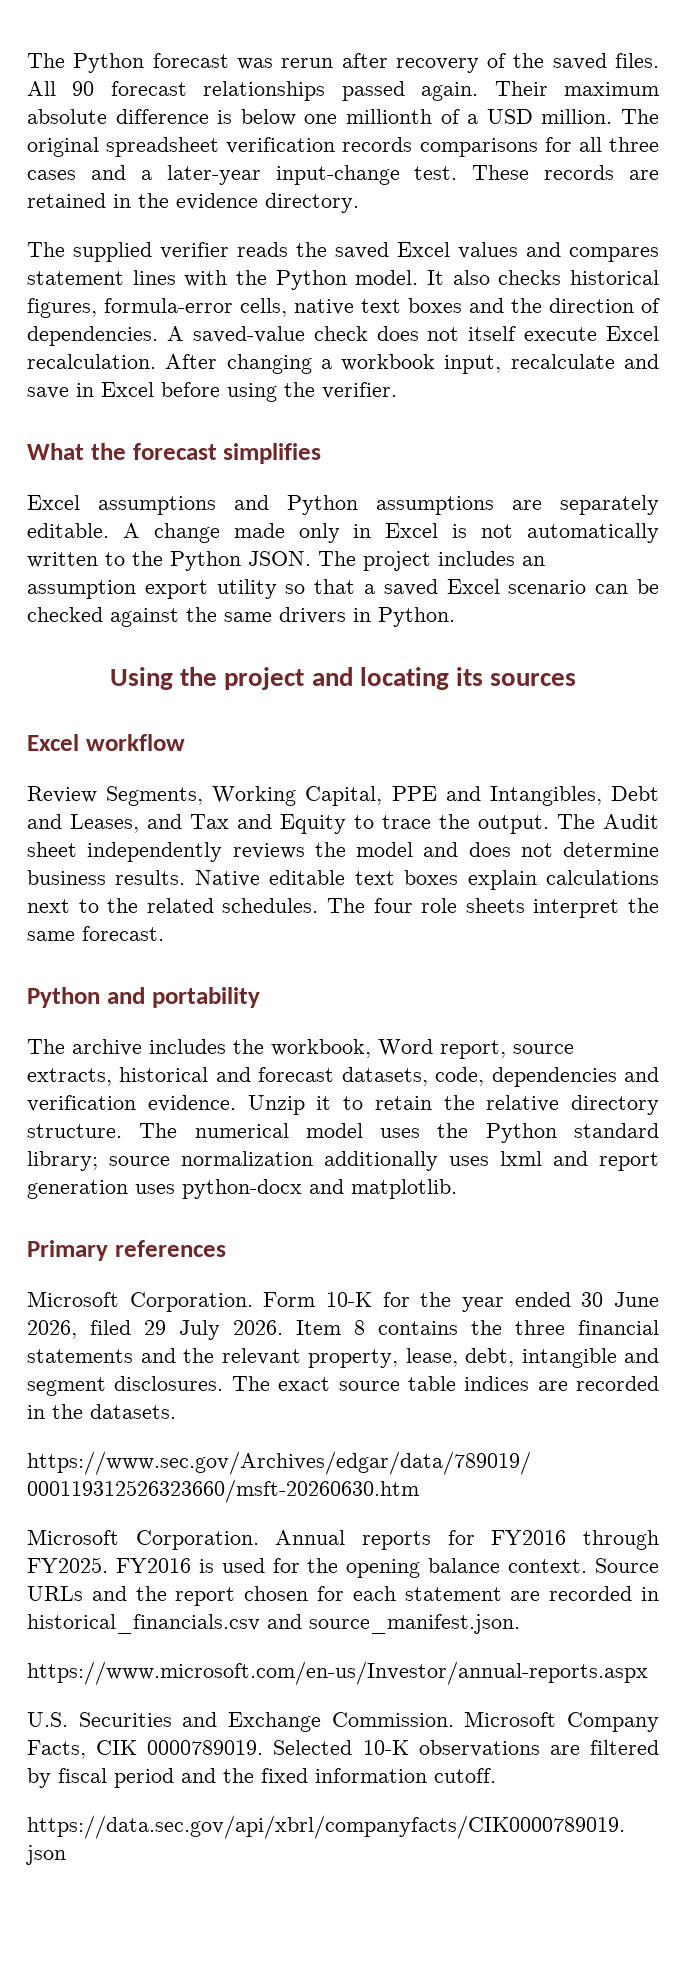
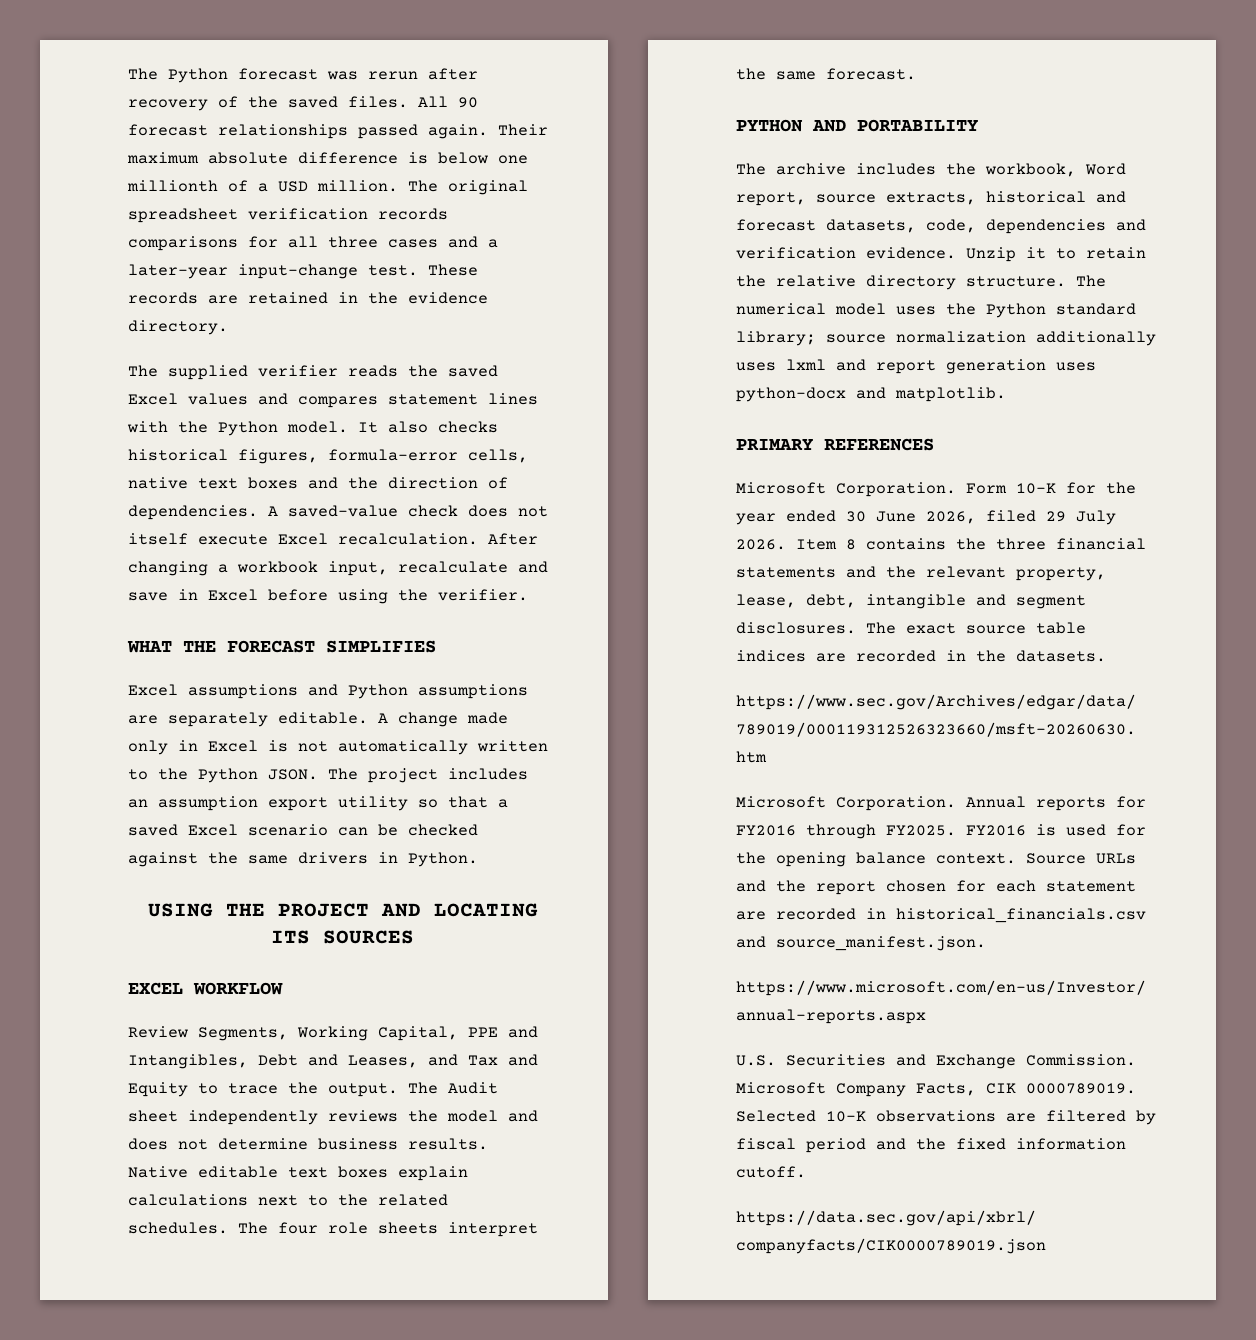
- What the forecast simplifies
+ WHAT THE FORECAST SIMPLIFIES
- Using the project and locating its sources
- Excel workflow
+ USING THE PROJECT AND LOCATING ITS SOURCES
+ EXCEL WORKFLOW
- Python and portability
+ PYTHON AND PORTABILITY
- Primary references
+ PRIMARY REFERENCES

